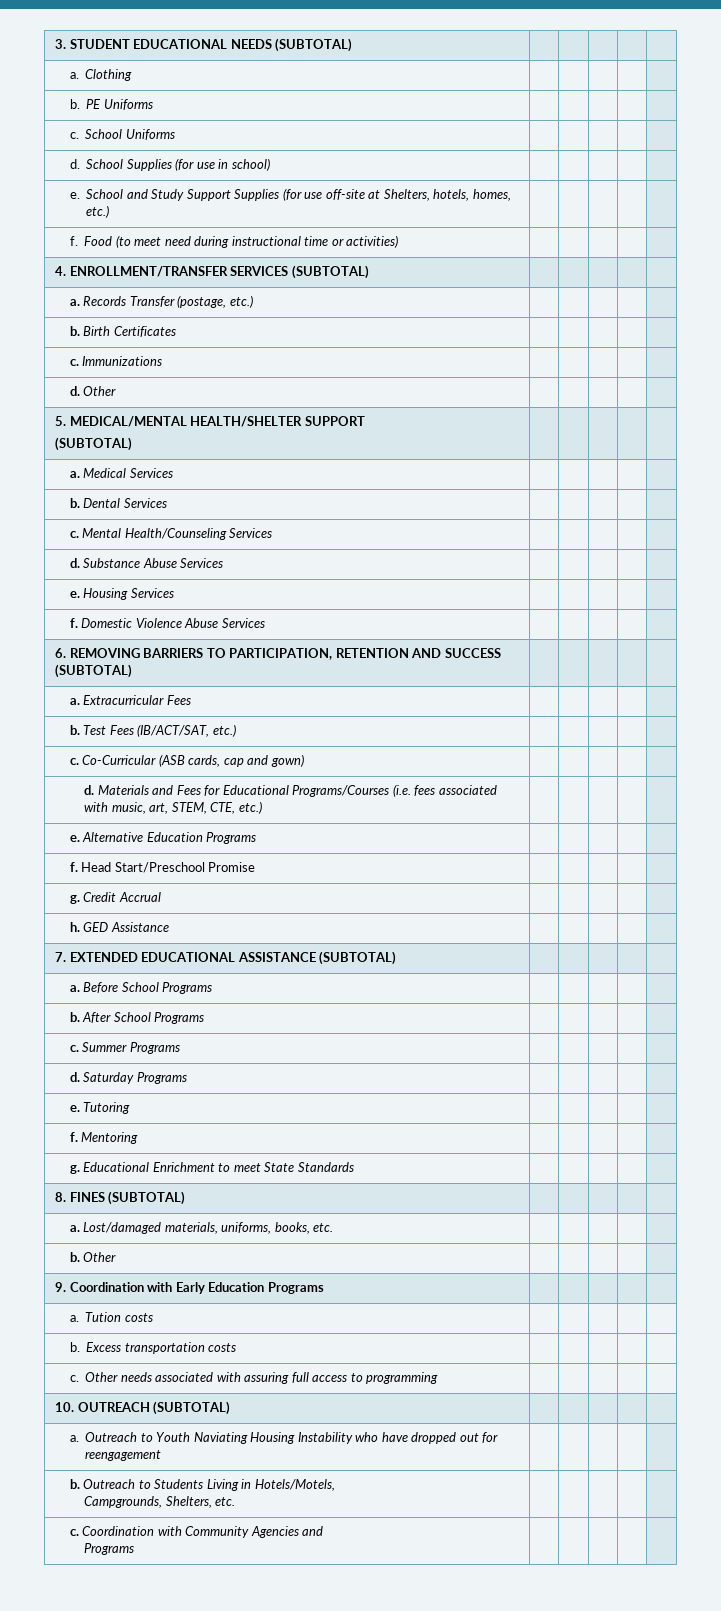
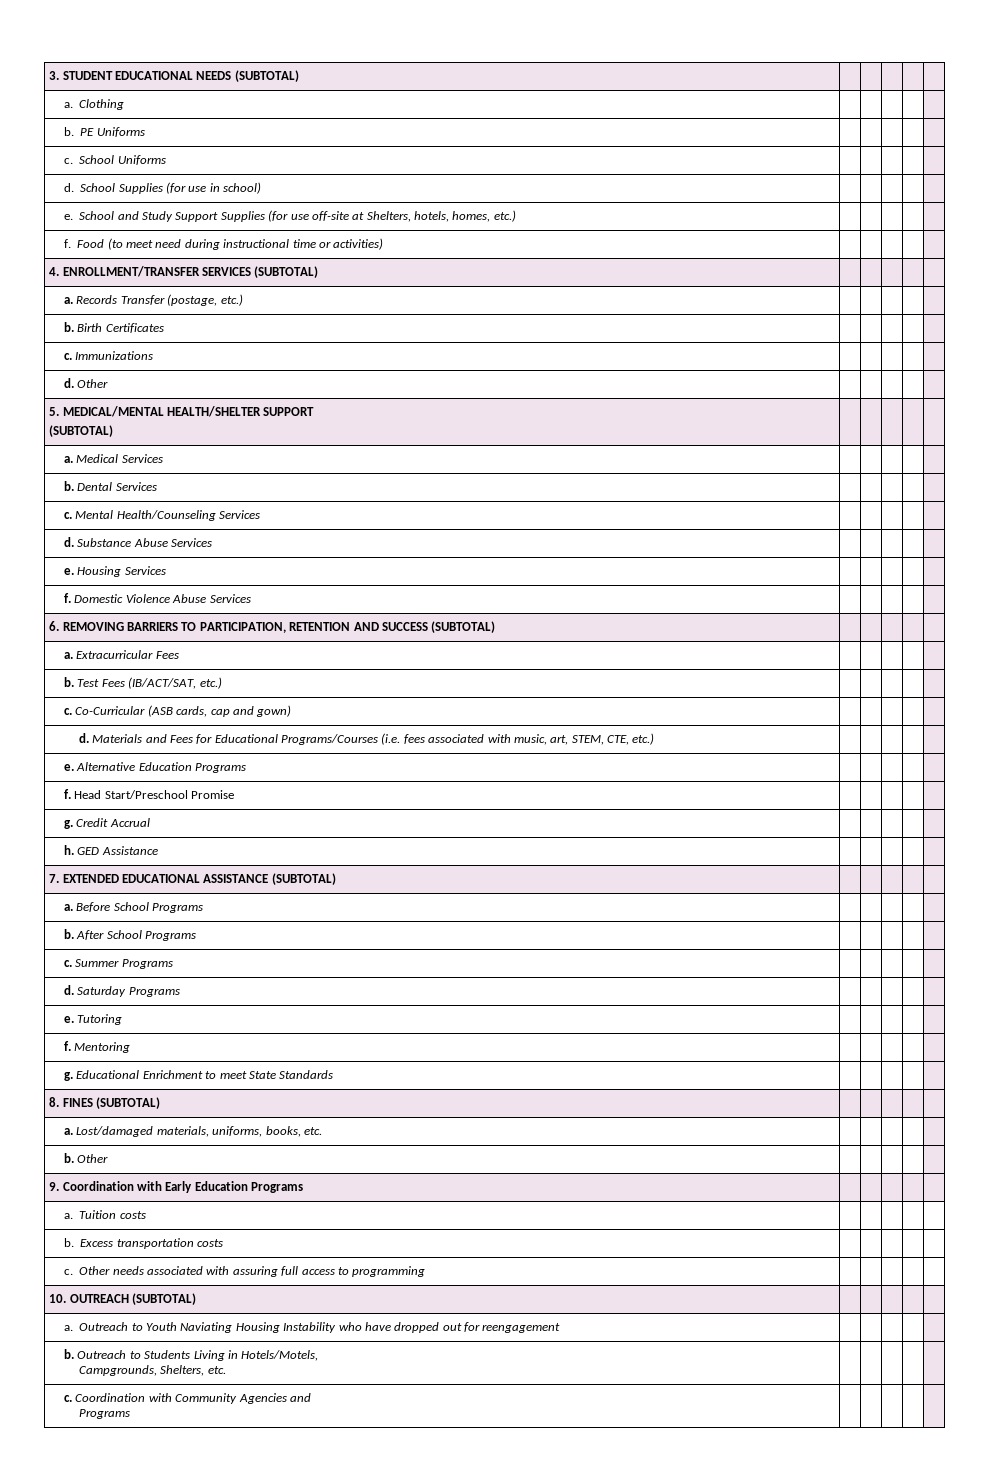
- a. Tution costs | | | | |
+ a. Tuition costs | | | | |

